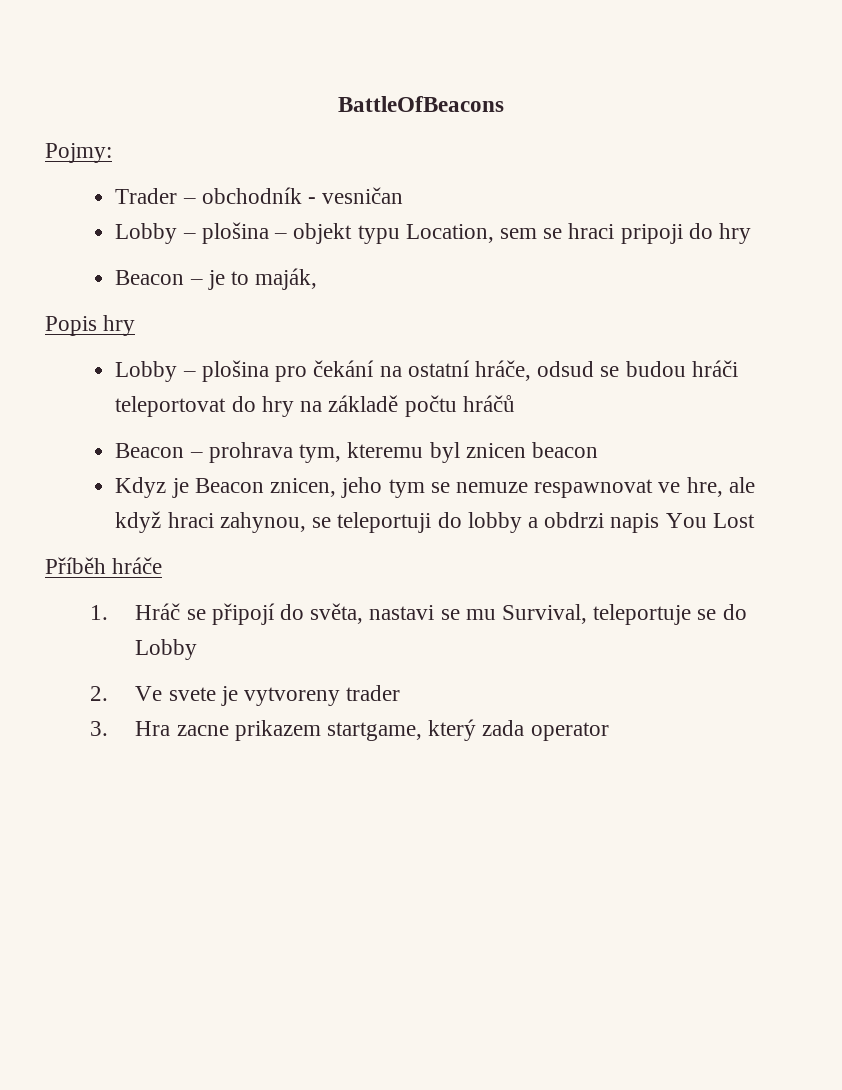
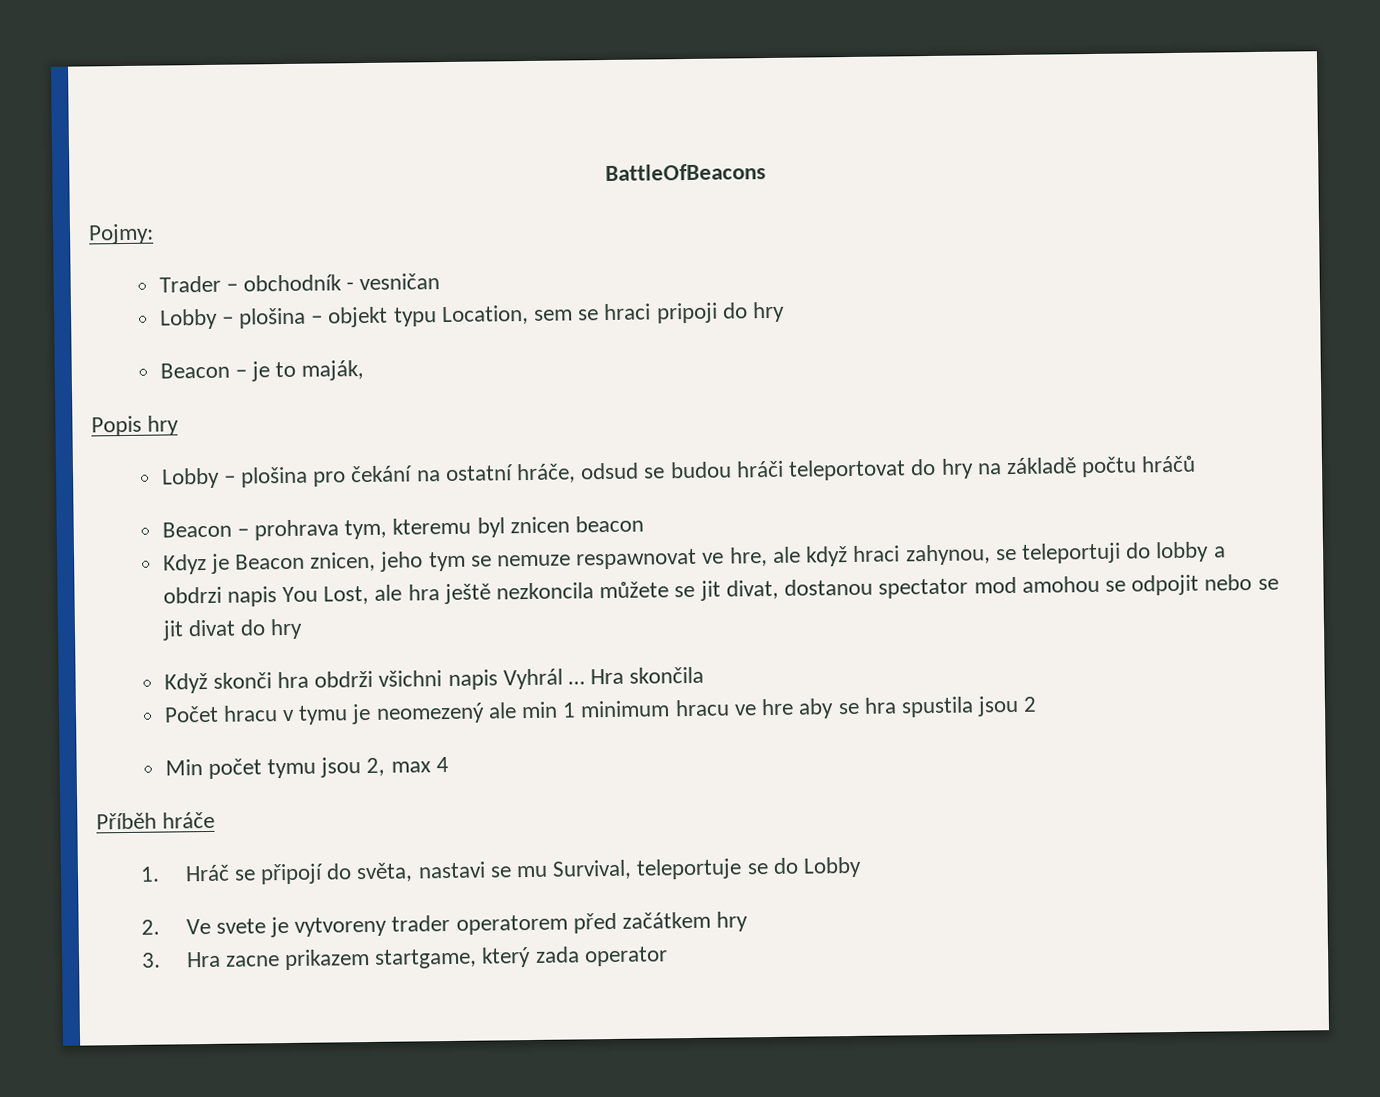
- Kdyz je Beacon znicen, jeho tym se nemuze respawnovat ve hre, ale když hraci zahynou, se teleportuji do lobby a obdrzi napis You Lost
+ Kdyz je Beacon znicen, jeho tym se nemuze respawnovat ve hre, ale když hraci zahynou, se teleportuji do lobby a obdrzi napis You Lost, ale hra ještě nezkoncila můžete se jit divat, dostanou spectator mod amohou se odpojit nebo se jit divat do hry
+ Když skonči hra obdrži všichni napis Vyhrál … Hra skončila
+ Počet hracu v tymu je neomezený ale min 1 minimum hracu ve hre aby se hra spustila jsou 2
+ Min počet tymu jsou 2, max 4
- 2. Ve svete je vytvoreny trader
+ 2. Ve svete je vytvoreny trader operatorem před začátkem hry

